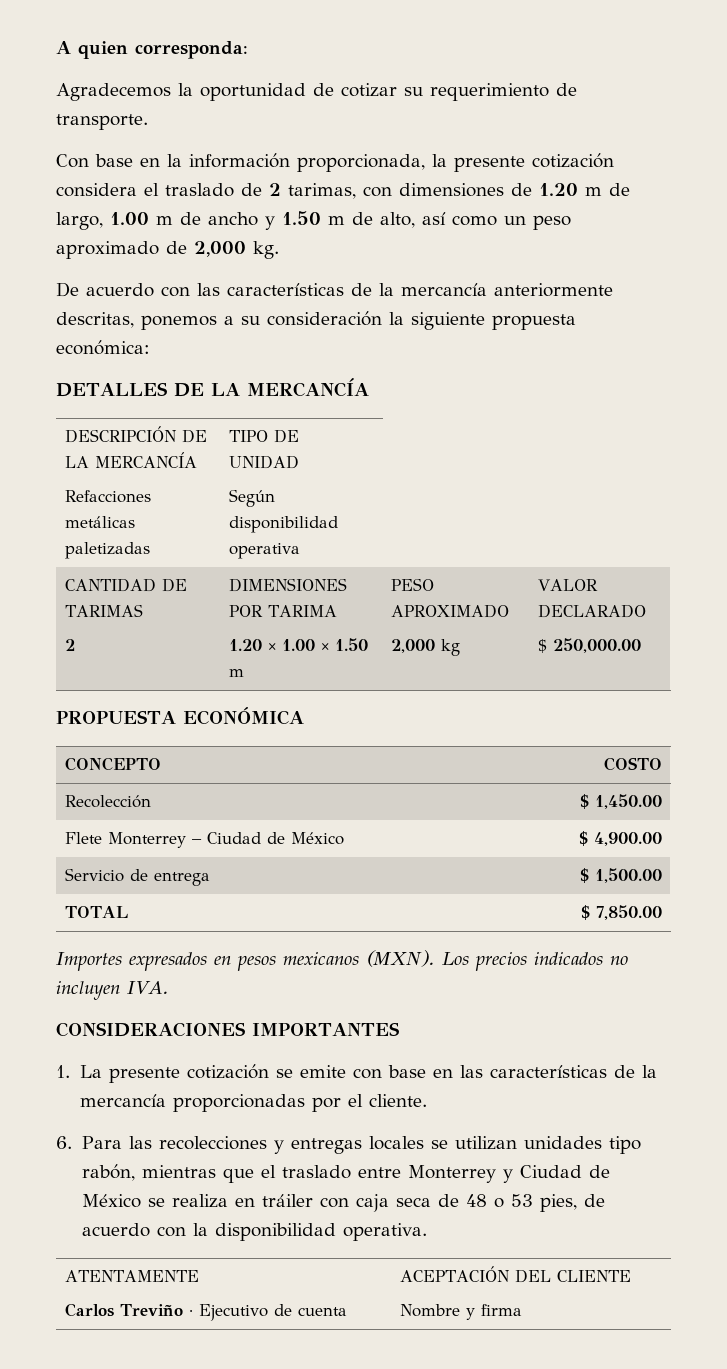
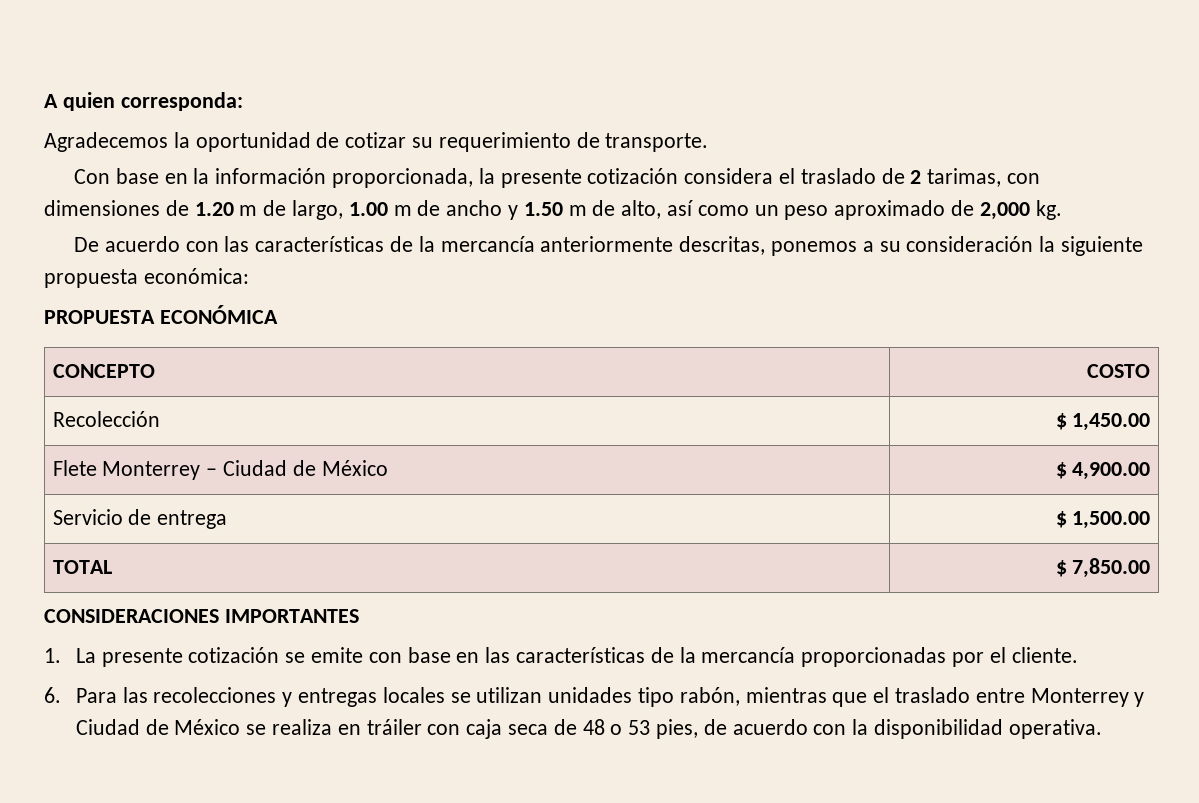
- DETALLES DE LA MERCANCÍA
- DESCRIPCIÓN DE LA MERCANCÍA
- Refacciones metálicas paletizadas | TIPO DE UNIDAD
- Según disponibilidad operativa
- CANTIDAD DE TARIMAS
- 2 | DIMENSIONES POR TARIMA
- 1.20 × 1.00 × 1.50 m | PESO APROXIMADO
- 2,000 kg | VALOR DECLARADO
- $ 250,000.00
- Importes expresados en pesos mexicanos (MXN). Los precios indicados no incluyen IVA.
- ATENTAMENTE
- Carlos Treviño · Ejecutivo de cuenta | ACEPTACIÓN DEL CLIENTE
- Nombre y firma

